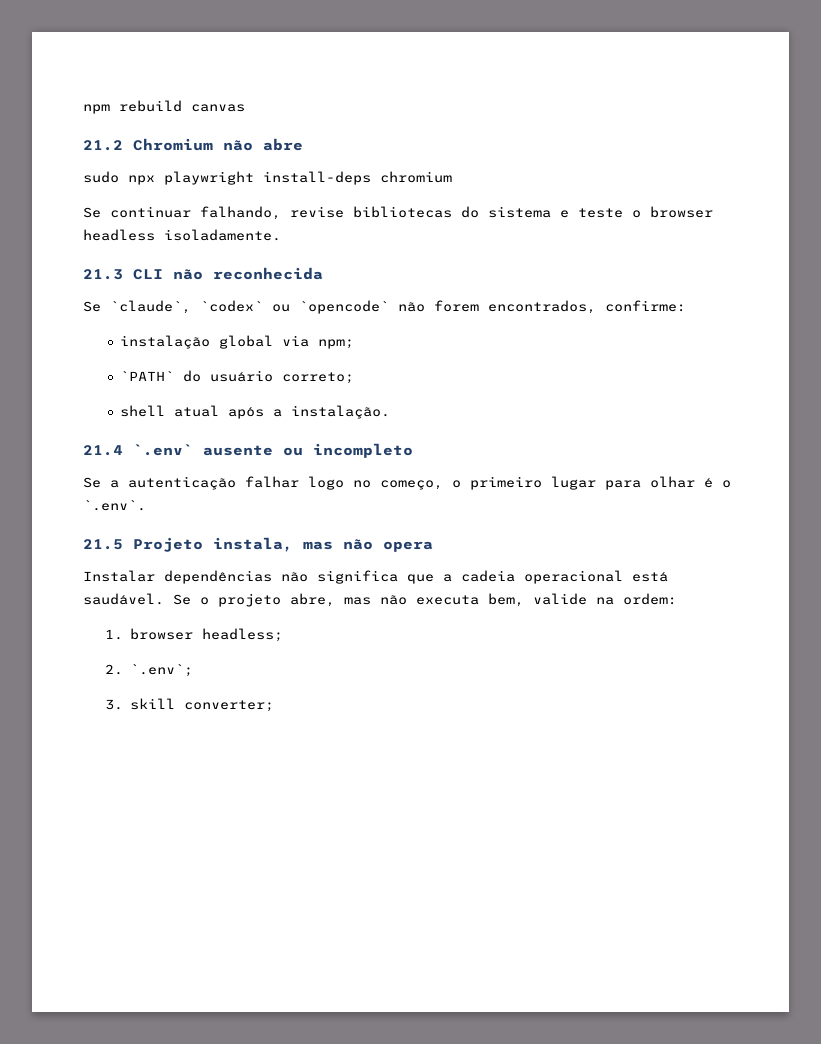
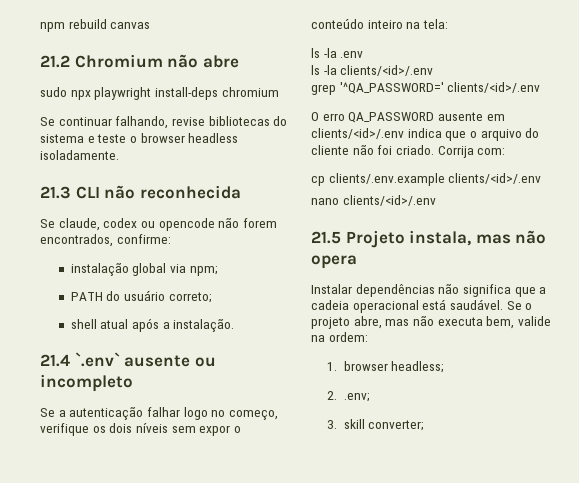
- Se `claude`, `codex` ou `opencode` não forem encontrados, confirme:
+ Se claude, codex ou opencode não forem encontrados, confirme:
- `PATH` do usuário correto;
+ PATH do usuário correto;
- Se a autenticação falhar logo no começo, o primeiro lugar para olhar é o `.env`.
+ Se a autenticação falhar logo no começo, verifique os dois níveis sem expor o conteúdo inteiro na tela:
+ ls -la .env
+ ls -la clients/<id>/.env
+ grep '^QA_PASSWORD=' clients/<id>/.env
+ O erro QA_PASSWORD ausente em clients/<id>/.env indica que o arquivo do cliente não foi criado. Corrija com:
+ cp clients/.env.example clients/<id>/.env
+ nano clients/<id>/.env
- 2. `.env`;
+ 2. .env;

